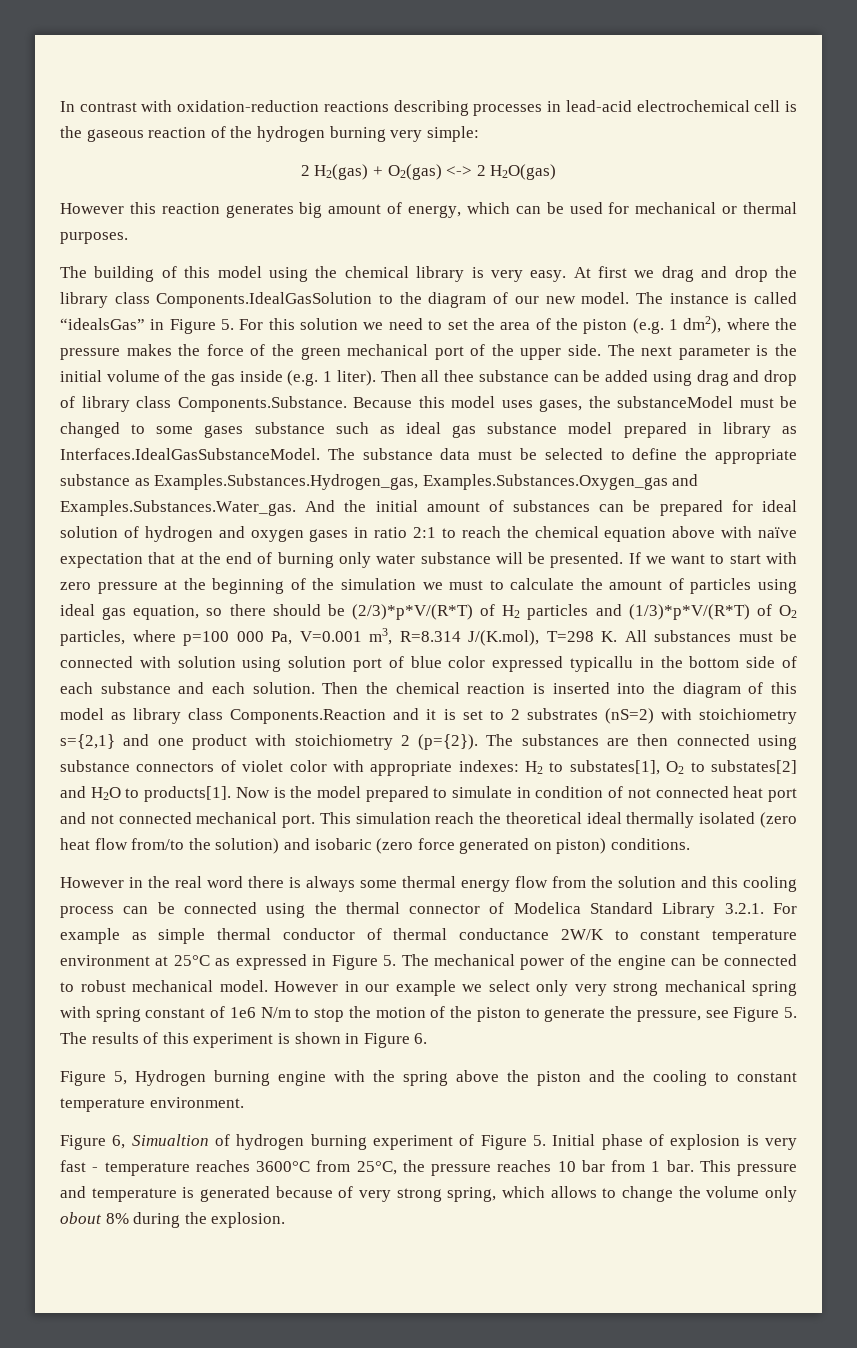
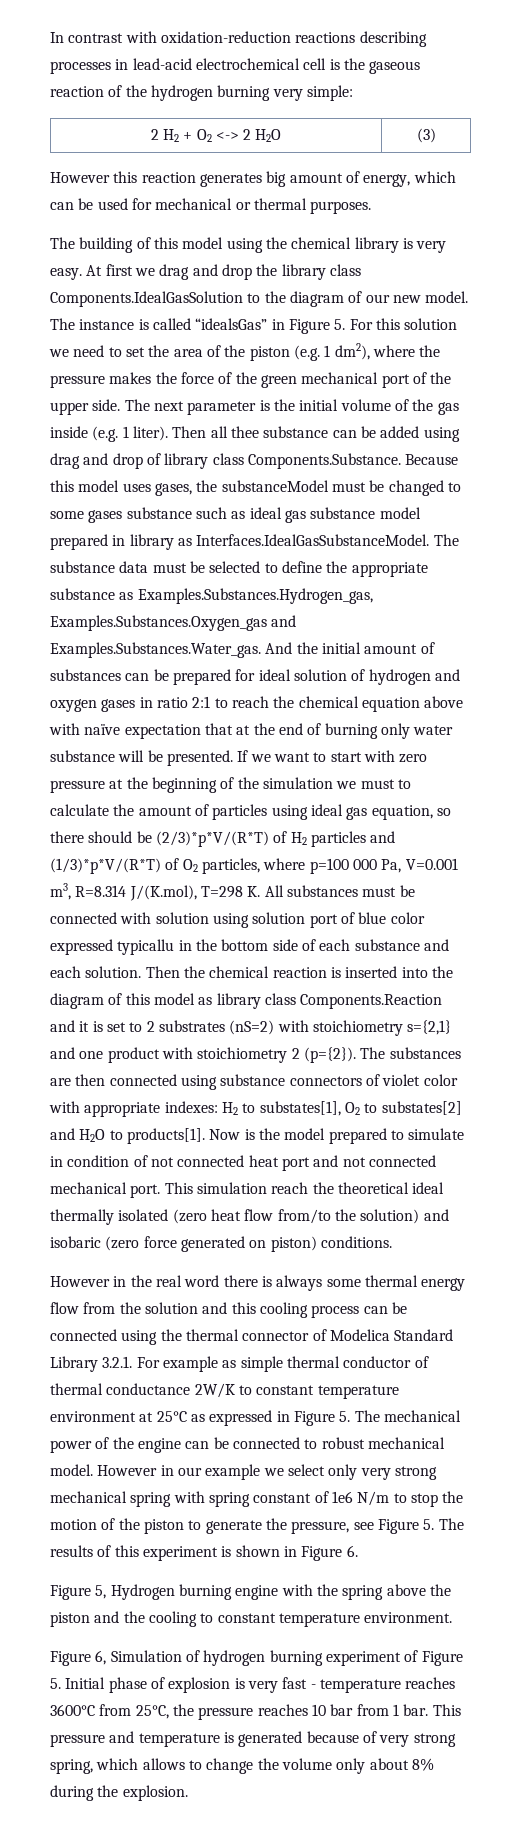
- 2 H2(gas) + O2(gas) <-> 2 H2O(gas)
+ 2 H2 + O2 <-> 2 H2O | (3)
- Figure 6, Simualtion of hydrogen burning experiment of Figure 5. Initial phase of explosion is very fast - temperature reaches 3600°C from 25°C, the pressure reaches 10 bar from 1 bar.
+ Figure 6, Simulation of hydrogen burning experiment of Figure 5. Initial phase of explosion is very fast - temperature reaches 3600°C from 25°C, the pressure reaches 10 bar from 1 bar.
- This pressure and temperature is generated because of very strong spring, which allows to change the volume only obout 8% during the explosion.
+ This pressure and temperature is generated because of very strong spring, which allows to change the volume only about 8% during the explosion.

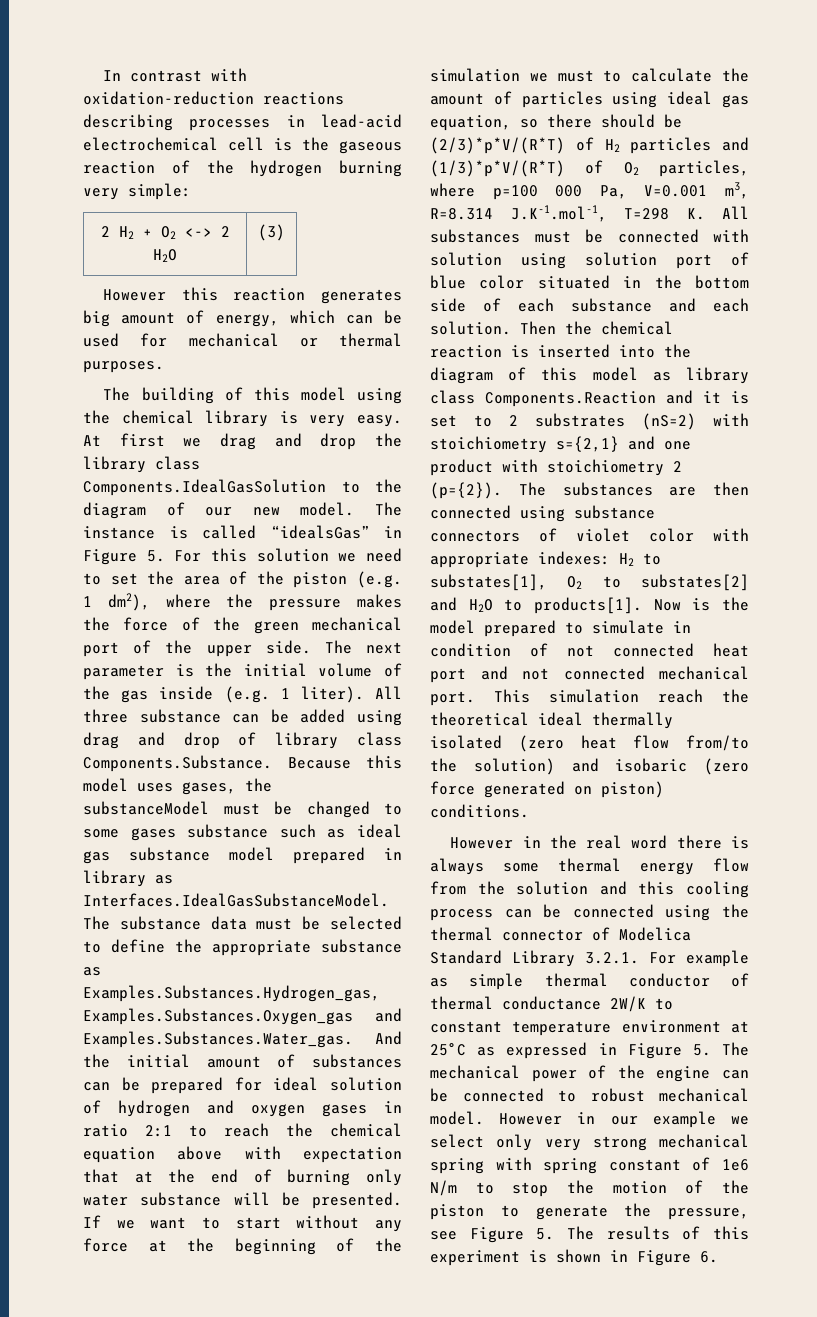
- Then all thee substance can be added using drag and drop of library class Components.Substance. Because this model uses gases, the substanceModel must be changed to some gases substance such as ideal gas substance model prepared in library as Interfaces.IdealGasSubstanceModel. The substance data must be selected to define the appropriate substance as Examples.Substances.Hydrogen_gas, Examples.Substances.Oxygen_gas and Examples.Substances.Water_gas. And the initial amount of substances can be prepared for ideal solution of hydrogen and oxygen gases in ratio 2:1 to reach the chemical equation above with naïve expectation that at the end of burning only water substance will be presented.
+ All three substance can be added using drag and drop of library class Components.Substance. Because this model uses gases, the substanceModel must be changed to some gases substance such as ideal gas substance model prepared in library as Interfaces.IdealGasSubstanceModel. The substance data must be selected to define the appropriate substance as Examples.Substances.Hydrogen_gas, Examples.Substances.Oxygen_gas and Examples.Substances.Water_gas. And the initial amount of substances can be prepared for ideal solution of hydrogen and oxygen gases in ratio 2:1 to reach the chemical equation above with expectation that at the end of burning only water substance will be presented.
- If we want to start with zero pressure at the beginning of the simulation we must to calculate the amount of particles using ideal gas equation, so there should be (2/3)*p*V/(R*T) of H2 particles and (1/3)*p*V/(R*T) of O2 particles, where p=100 000 Pa, V=0.001 m3, R=8.314 J/(K.mol), T=298 K. All substances must be connected with solution using solution port of blue color expressed typicallu in the bottom side of each substance and each solution.
+ If we want to start without any force at the beginning of the simulation we must to calculate the amount of particles using ideal gas equation, so there should be (2/3)*p*V/(R*T) of H2 particles and (1/3)*p*V/(R*T) of O2 particles, where p=100 000 Pa, V=0.001 m3, R=8.314 J.K-1.mol-1, T=298 K. All substances must be connected with solution using solution port of blue color situated in the bottom side of each substance and each solution.
- Figure 5, Hydrogen burning engine with the spring above the piston and the cooling to constant temperature environment.
- Figure 6, Simulation of hydrogen burning experiment of Figure 5. Initial phase of explosion is very fast - temperature reaches 3600°C from 25°C, the pressure reaches 10 bar from 1 bar. This pressure and temperature is generated because of very strong spring, which allows to change the volume only about 8% during the explosion.

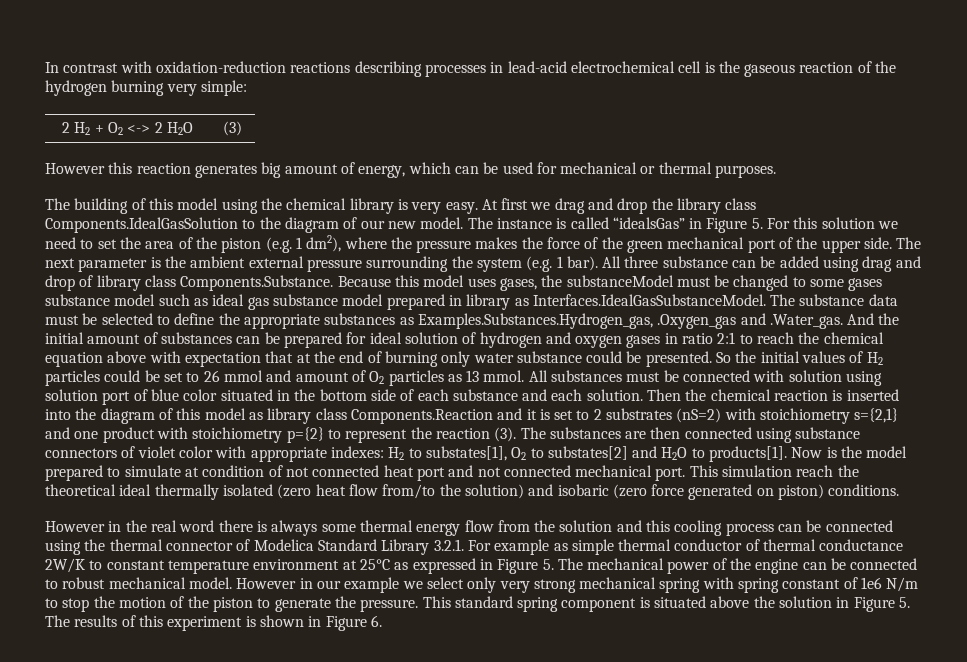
- The next parameter is the initial volume of the gas inside (e.g. 1 liter).
+ The next parameter is the ambient external pressure surrounding the system (e.g. 1 bar).
- All three substance can be added using drag and drop of library class Components.Substance. Because this model uses gases, the substanceModel must be changed to some gases substance such as ideal gas substance model prepared in library as Interfaces.IdealGasSubstanceModel. The substance data must be selected to define the appropriate substance as Examples.Substances.Hydrogen_gas, Examples.Substances.Oxygen_gas and Examples.Substances.Water_gas. And the initial amount of substances can be prepared for ideal solution of hydrogen and oxygen gases in ratio 2:1 to reach the chemical equation above with expectation that at the end of burning only water substance will be presented.
+ All three substance can be added using drag and drop of library class Components.Substance. Because this model uses gases, the substanceModel must be changed to some gases substance model such as ideal gas substance model prepared in library as Interfaces.IdealGasSubstanceModel. The substance data must be selected to define the appropriate substances as Examples.Substances.Hydrogen_gas, .Oxygen_gas and .Water_gas. And the initial amount of substances can be prepared for ideal solution of hydrogen and oxygen gases in ratio 2:1 to reach the chemical equation above with expectation that at the end of burning only water substance could be presented.
- If we want to start without any force at the beginning of the simulation we must to calculate the amount of particles using ideal gas equation, so there should be (2/3)*p*V/(R*T) of H2 particles and (1/3)*p*V/(R*T) of O2 particles, where p=100 000 Pa, V=0.001 m3, R=8.314 J.K-1.mol-1, T=298 K. All substances must be connected with solution using solution port of blue color situated in the bottom side of each substance and each solution.
+ So the initial values of H2 particles could be set to 26 mmol and amount of O2 particles as 13 mmol. All substances must be connected with solution using solution port of blue color situated in the bottom side of each substance and each solution.
- Then the chemical reaction is inserted into the diagram of this model as library class Components.Reaction and it is set to 2 substrates (nS=2) with stoichiometry s={2,1} and one product with stoichiometry 2 (p={2}).
+ Then the chemical reaction is inserted into the diagram of this model as library class Components.Reaction and it is set to 2 substrates (nS=2) with stoichiometry s={2,1} and one product with stoichiometry p={2} to represent the reaction (3).
- Now is the model prepared to simulate in condition of not connected heat port and not connected mechanical port.
+ Now is the model prepared to simulate at condition of not connected heat port and not connected mechanical port.
- However in our example we select only very strong mechanical spring with spring constant of 1e6 N/m to stop the motion of the piston to generate the pressure, see Figure 5. The results of this experiment is shown in Figure 6.
+ However in our example we select only very strong mechanical spring with spring constant of 1e6 N/m to stop the motion of the piston to generate the pressure. This standard spring component is situated above the solution in Figure 5. The results of this experiment is shown in Figure 6.

